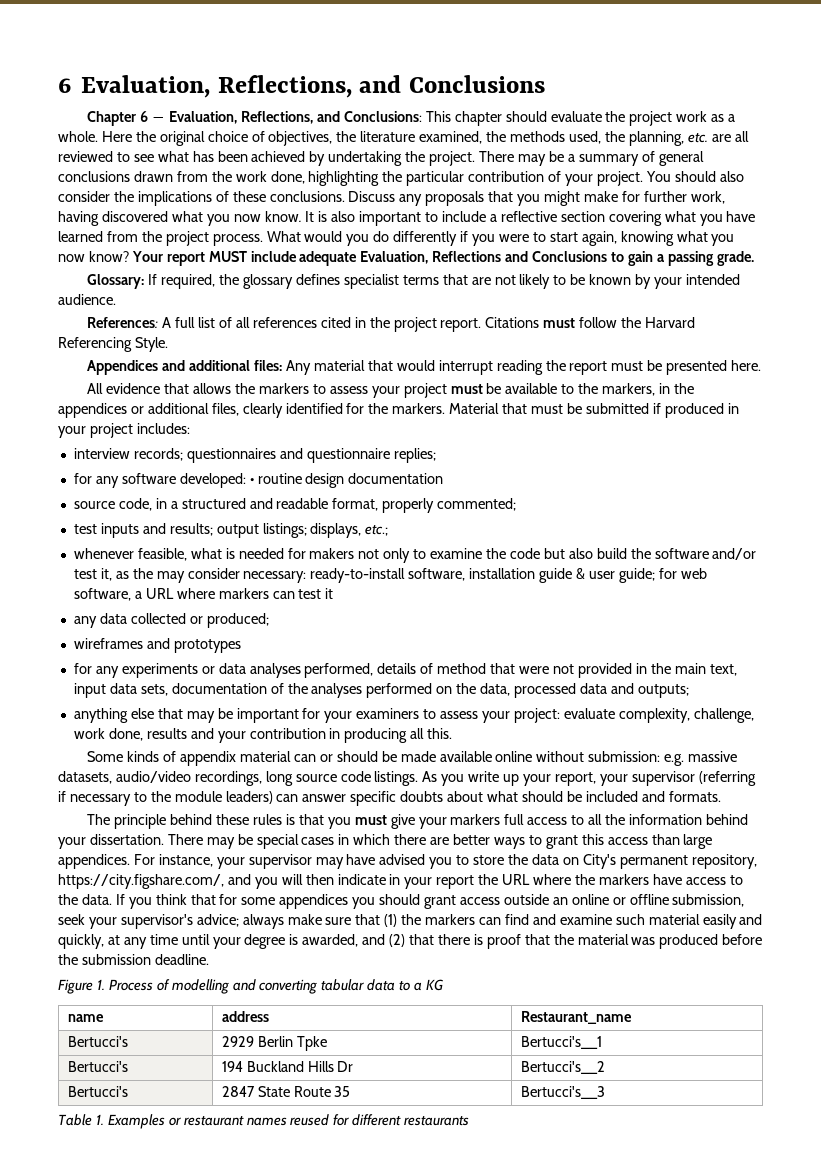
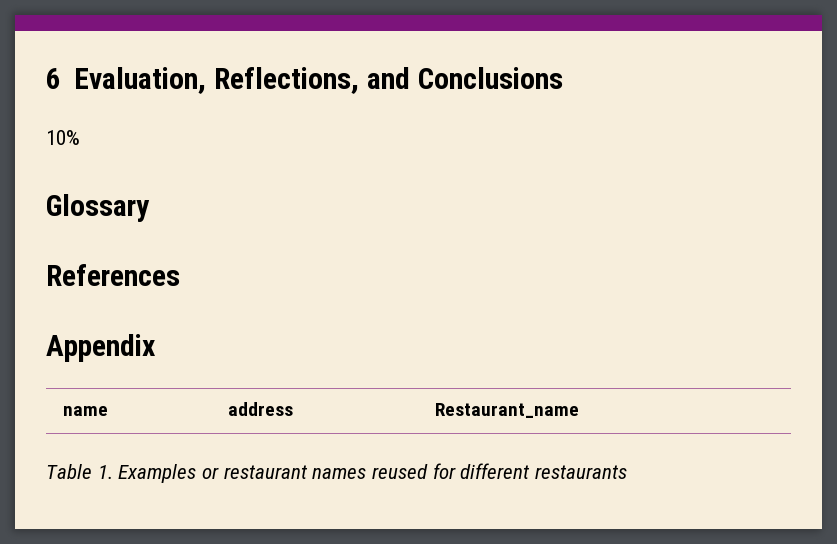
- Chapter 6 − Evaluation, Reflections, and Conclusions: This chapter should evaluate the project work as a whole. Here the original choice of objectives, the literature examined, the methods used, the planning, etc. are all reviewed to see what has been achieved by undertaking the project. There may be a summary of general conclusions drawn from the work done, highlighting the particular contribution of your project. You should also consider the implications of these conclusions. Discuss any proposals that you might make for further work, having discovered what you now know. It is also important to include a reflective section covering what you have learned from the project process. What would you do differently if you were to start again, knowing what you now know? Your report MUST include adequate Evaluation, Reflections and Conclusions to gain a passing grade.
- Glossary: If required, the glossary defines specialist terms that are not likely to be known by your intended audience.
- References: A full list of all references cited in the project report. Citations must follow the Harvard Referencing Style.
- Appendices and additional files: Any material that would interrupt reading the report must be presented here.
- All evidence that allows the markers to assess your project must be available to the markers, in the appendices or additional files, clearly identified for the markers. Material that must be submitted if produced in your project includes:
- interview records; questionnaires and questionnaire replies;
- for any software developed: • routine design documentation
- source code, in a structured and readable format, properly commented;
- test inputs and results; output listings; displays, etc.;
- whenever feasible, what is needed for makers not only to examine the code but also build the software and/or test it, as the may consider necessary: ready-to-install software, installation guide & user guide; for web software, a URL where markers can test it
- any data collected or produced;
- wireframes and prototypes
- for any experiments or data analyses performed, details of method that were not provided in the main text, input data sets, documentation of the analyses performed on the data, processed data and outputs;
- anything else that may be important for your examiners to assess your project: evaluate complexity, challenge, work done, results and your contribution in producing all this.
- Some kinds of appendix material can or should be made available online without submission: e.g. massive datasets, audio/video recordings, long source code listings. As you write up your report, your supervisor (referring if necessary to the module leaders) can answer specific doubts about what should be included and formats.
- The principle behind these rules is that you must give your markers full access to all the information behind your dissertation. There may be special cases in which there are better ways to grant this access than large appendices. For instance, your supervisor may have advised you to store the data on City's permanent repository, https://city.figshare.com/, and you will then indicate in your report the URL where the markers have access to the data. If you think that for some appendices you should grant access outside an online or offline submission, seek your supervisor's advice; always make sure that (1) the markers can find and examine such material easily and quickly, at any time until your degree is awarded, and (2) that there is proof that the material was produced before the submission deadline.
- Figure 1. Process of modelling and converting tabular data to a KG
+ 10%
+ Glossary
+ References
+ Appendix
  name | address | Restaurant_name
- Bertucci's | 2929 Berlin Tpke | Bertucci's__1
- Bertucci's | 194 Buckland Hills Dr | Bertucci's__2
- Bertucci's | 2847 State Route 35 | Bertucci's__3

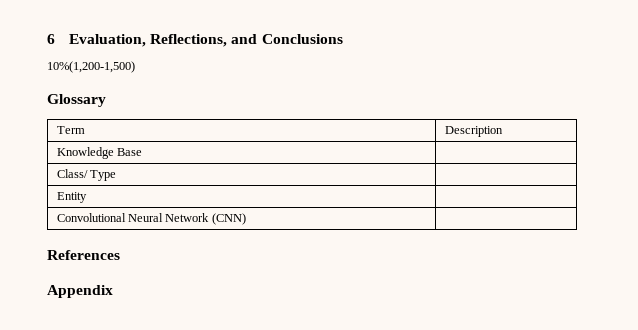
- 10%
+ 10%(1,200-1,500)
+ Term | Description
+ Knowledge Base |
+ Class/ Type |
+ Entity |
+ Convolutional Neural Network (CNN) |
  References
  Appendix
- name | address | Restaurant_name
- Table 1. Examples or restaurant names reused for different restaurants

